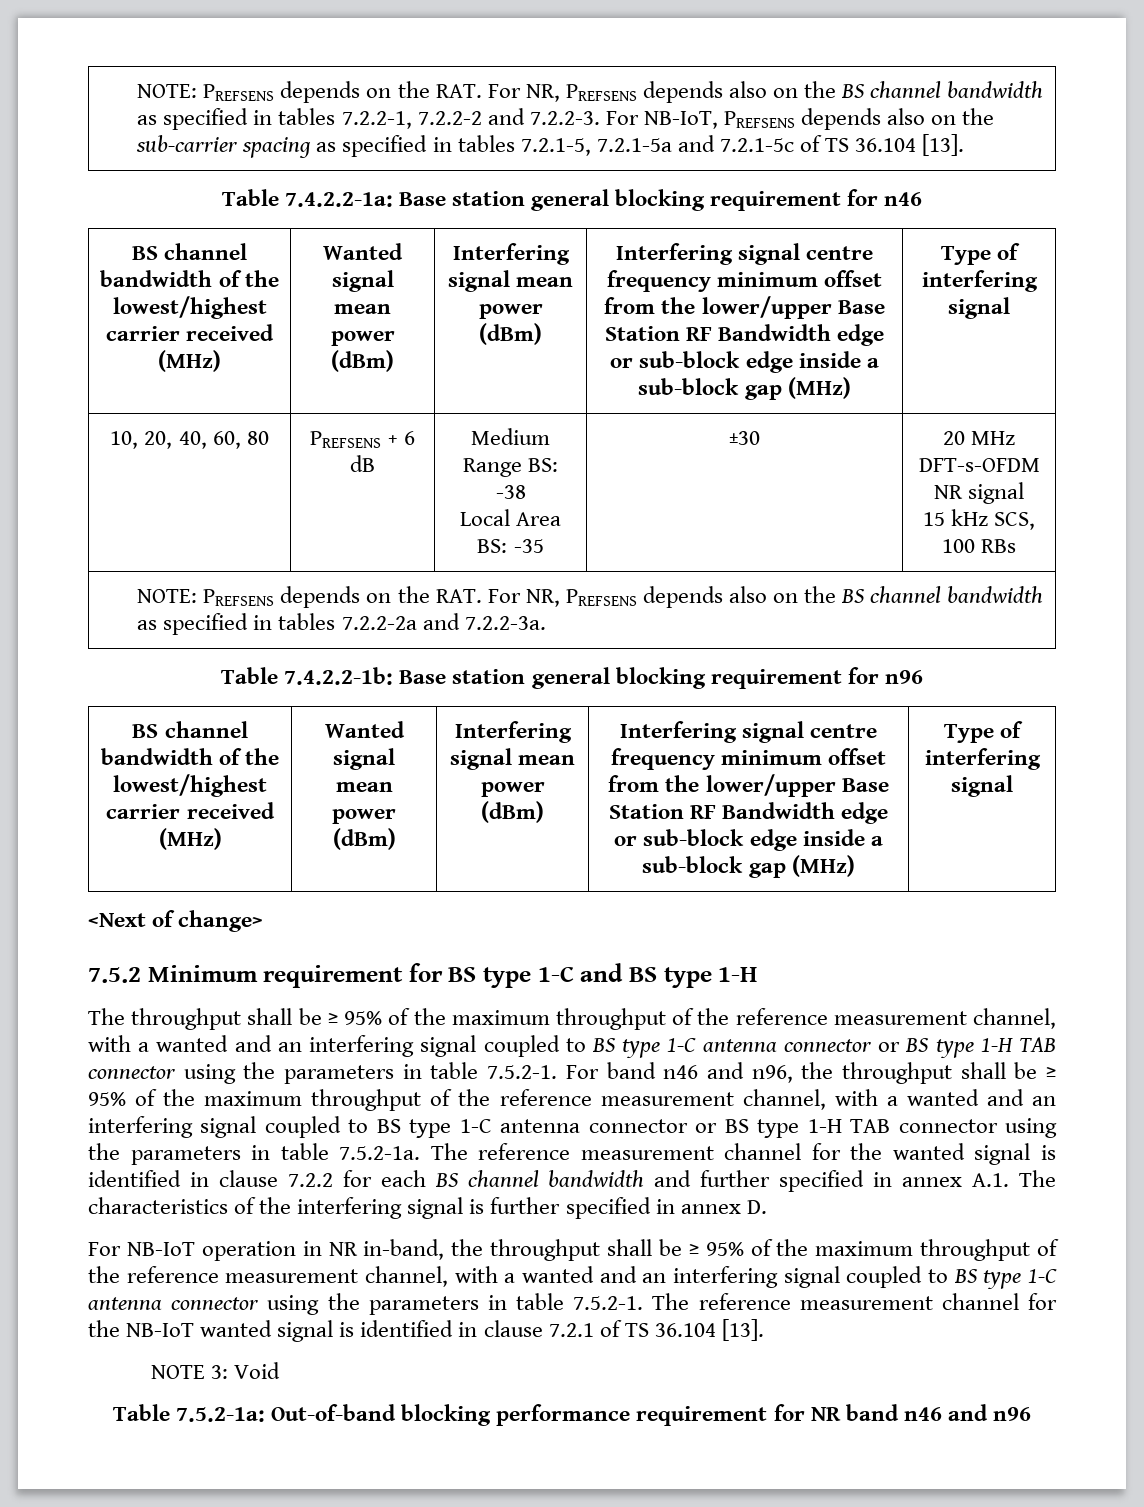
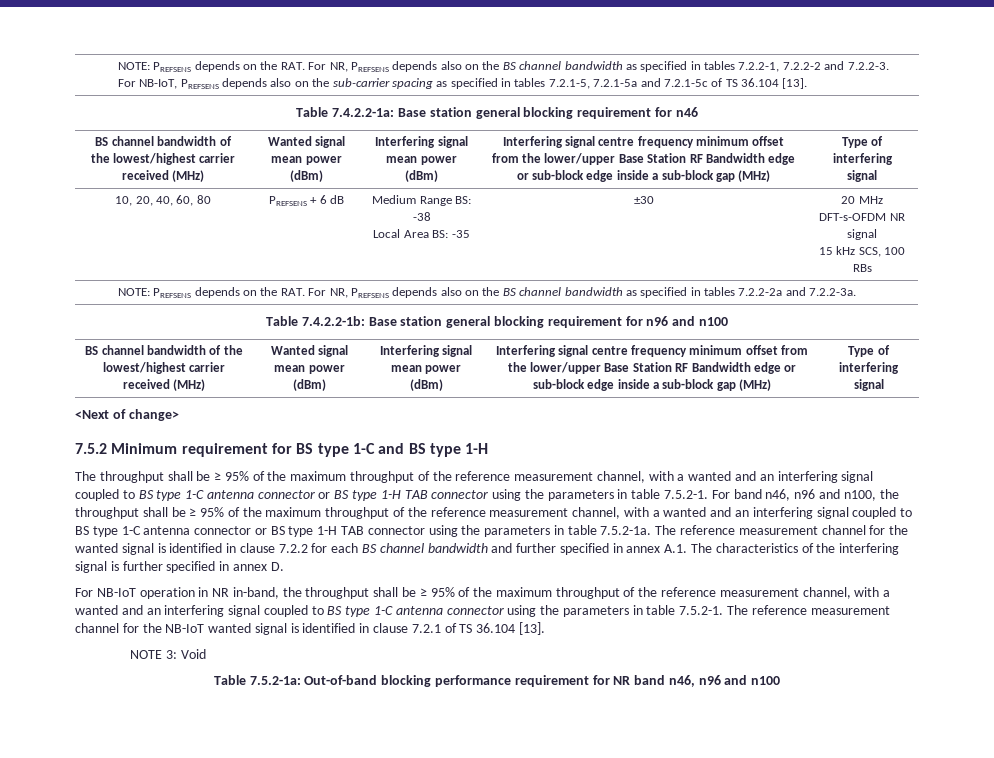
- Table 7.4.2.2-1b: Base station general blocking requirement for n96
+ Table 7.4.2.2-1b: Base station general blocking requirement for n96 and n100
- The throughput shall be ≥ 95% of the maximum throughput of the reference measurement channel, with a wanted and an interfering signal coupled to BS type 1-C antenna connector or BS type 1-H TAB connector using the parameters in table 7.5.2-1. For band n46 and n96, the throughput shall be ≥ 95% of the maximum throughput of the reference measurement channel, with a wanted and an interfering signal coupled to BS type 1-C antenna connector or BS type 1-H TAB connector using the parameters in table 7.5.2-1a. The reference measurement channel for the wanted signal is identified in clause 7.2.2 for each BS channel bandwidth and further specified in annex A.1. The characteristics of the interfering signal is further specified in annex D.
+ The throughput shall be ≥ 95% of the maximum throughput of the reference measurement channel, with a wanted and an interfering signal coupled to BS type 1-C antenna connector or BS type 1-H TAB connector using the parameters in table 7.5.2-1. For band n46, n96 and n100, the throughput shall be ≥ 95% of the maximum throughput of the reference measurement channel, with a wanted and an interfering signal coupled to BS type 1-C antenna connector or BS type 1-H TAB connector using the parameters in table 7.5.2-1a. The reference measurement channel for the wanted signal is identified in clause 7.2.2 for each BS channel bandwidth and further specified in annex A.1. The characteristics of the interfering signal is further specified in annex D.
- Table 7.5.2-1a: Out-of-band blocking performance requirement for NR band n46 and n96
+ Table 7.5.2-1a: Out-of-band blocking performance requirement for NR band n46, n96 and n100

